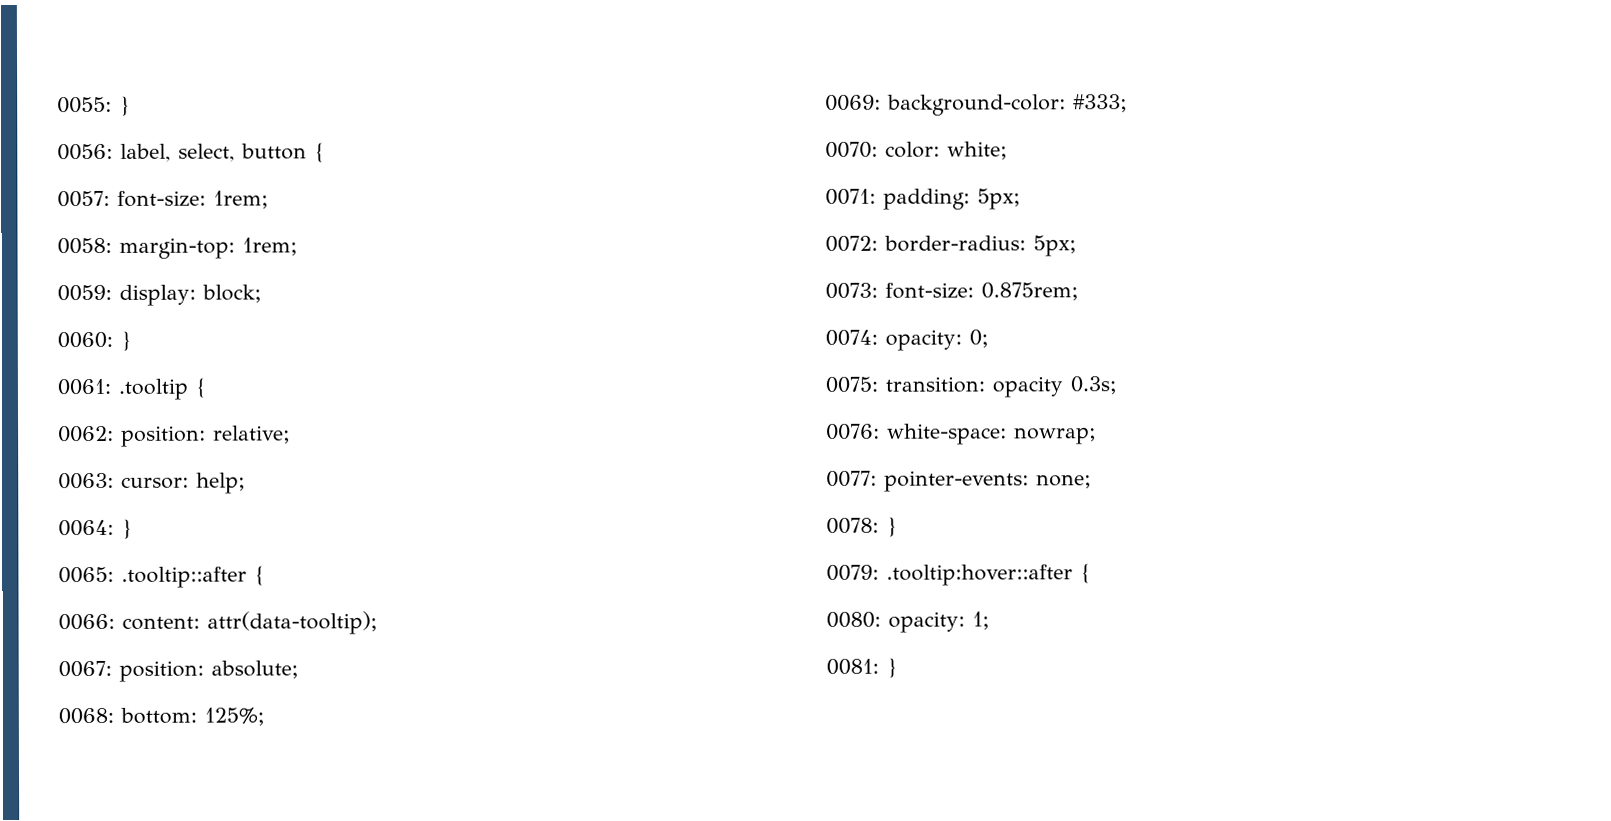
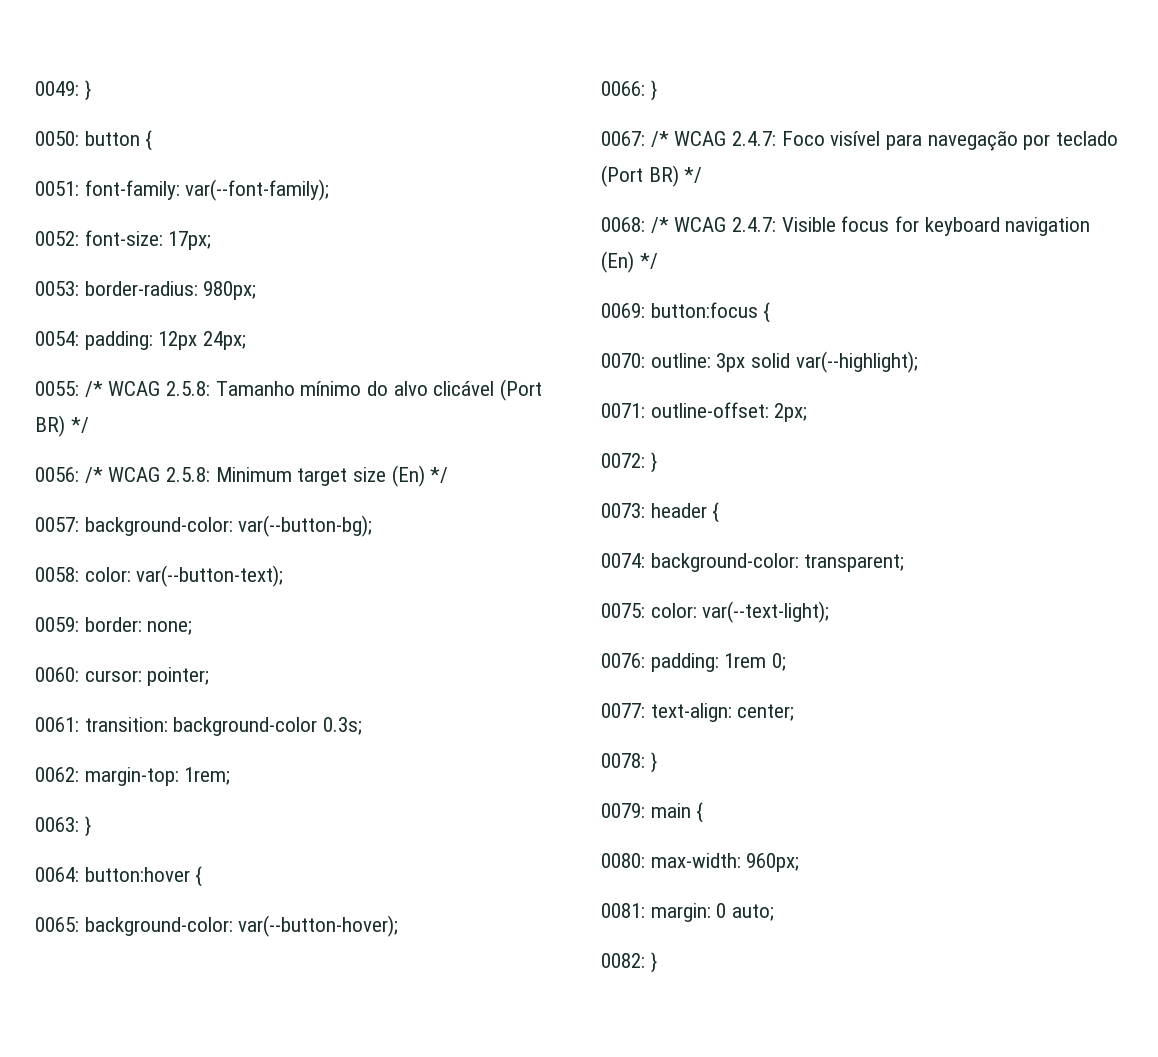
- 0055: }
- 0056: label, select, button {
+ 0049: }
+ 0050: button {
+ 0051: font-family: var(--font-family);
+ 0052: font-size: 17px;
+ 0053: border-radius: 980px;
+ 0054: padding: 12px 24px;
+ 0055: /* WCAG 2.5.8: Tamanho mínimo do alvo clicável (Port BR) */
+ 0056: /* WCAG 2.5.8: Minimum target size (En) */
- 0057: font-size: 1rem;
+ 0057: background-color: var(--button-bg);
- 0058: margin-top: 1rem;
- 0059: display: block;
- 0060: }
- 0061: .tooltip {
- 0062: position: relative;
- 0063: cursor: help;
- 0064: }
- 0065: .tooltip::after {
- 0066: content: attr(data-tooltip);
- 0067: position: absolute;
- 0068: bottom: 125%;
- 0069: background-color: #333;
- 0070: color: white;
+ 0058: color: var(--button-text);
+ 0059: border: none;
+ 0060: cursor: pointer;
+ 0061: transition: background-color 0.3s;
+ 0062: margin-top: 1rem;
+ 0063: }
+ 0064: button:hover {
+ 0065: background-color: var(--button-hover);
+ 0066: }
+ 0067: /* WCAG 2.4.7: Foco visível para navegação por teclado (Port BR) */
+ 0068: /* WCAG 2.4.7: Visible focus for keyboard navigation (En) */
+ 0069: button:focus {
+ 0070: outline: 3px solid var(--highlight);
- 0071: padding: 5px;
+ 0071: outline-offset: 2px;
- 0072: border-radius: 5px;
+ 0072: }
- 0073: font-size: 0.875rem;
+ 0073: header {
- 0074: opacity: 0;
- 0075: transition: opacity 0.3s;
- 0076: white-space: nowrap;
+ 0074: background-color: transparent;
+ 0075: color: var(--text-light);
+ 0076: padding: 1rem 0;
- 0077: pointer-events: none;
+ 0077: text-align: center;
- 0079: .tooltip:hover::after {
+ 0079: main {
- 0080: opacity: 1;
+ 0080: max-width: 960px;
- 0081: }
+ 0081: margin: 0 auto;
+ 0082: }

